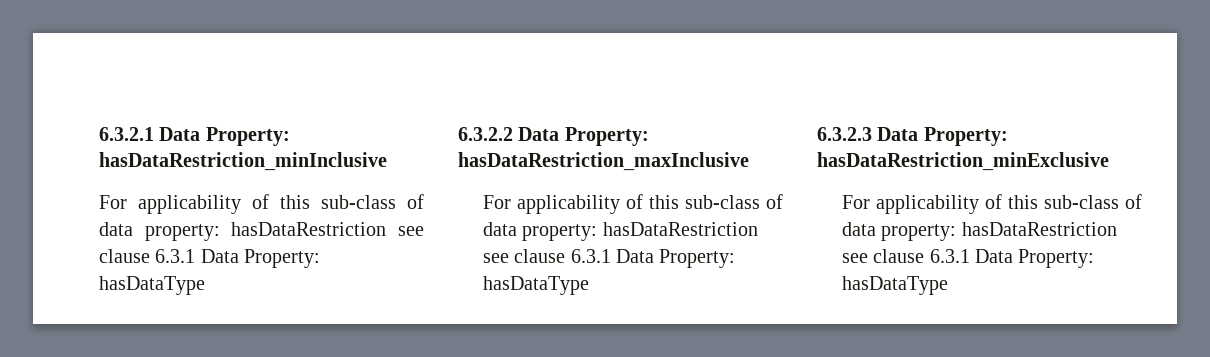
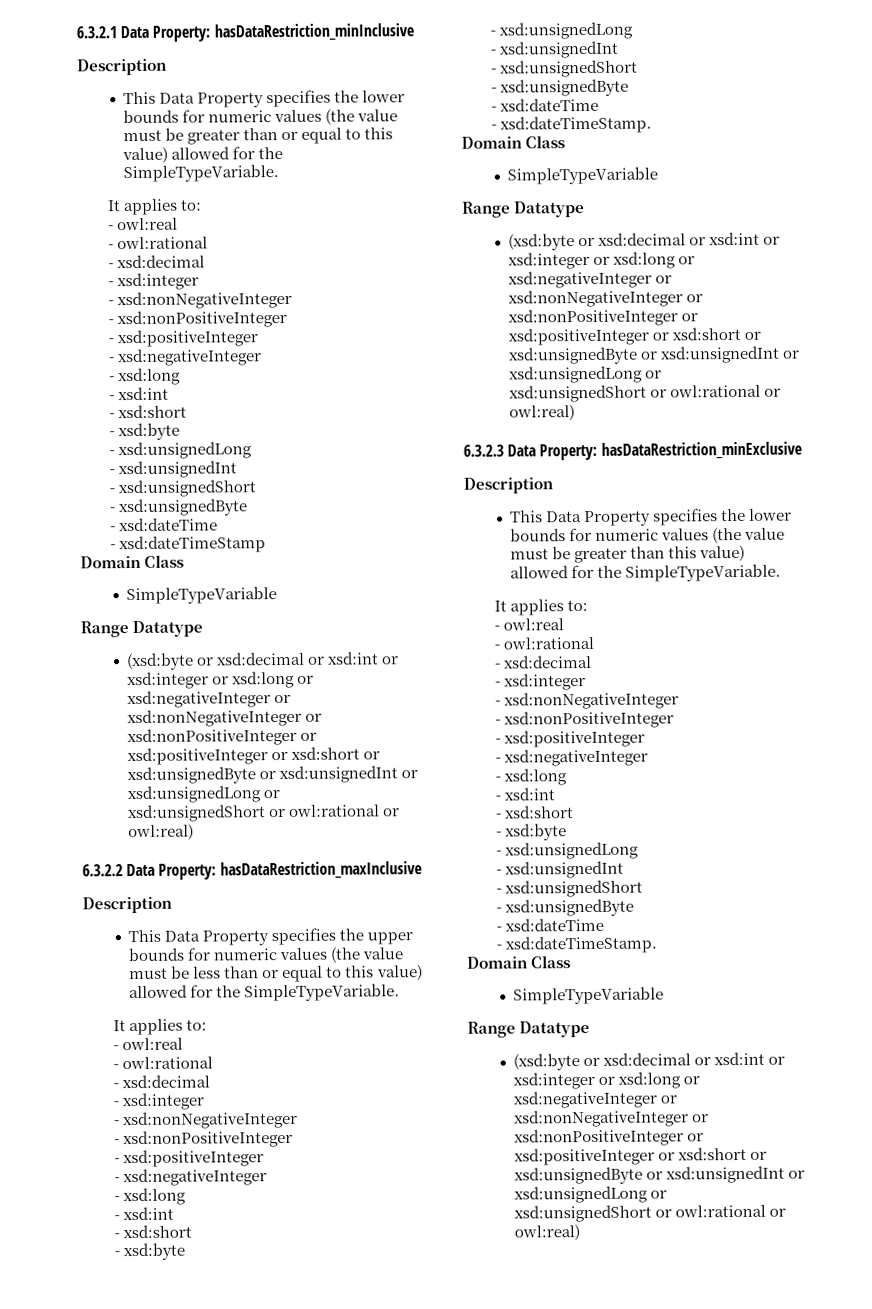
  6.3.2.1 Data Property: hasDataRestriction_minInclusive
- For applicability of this sub-class of data property: hasDataRestriction see clause 6.3.1 Data Property: hasDataType
+ Description
+ This Data Property specifies the lower bounds for numeric values (the value must be greater than or equal to this value) allowed for the SimpleTypeVariable.
+ It applies to:
+ - owl:real
+ - owl:rational
+ - xsd:decimal
+ - xsd:integer
+ - xsd:nonNegativeInteger
+ - xsd:nonPositiveInteger
+ - xsd:positiveInteger
+ - xsd:negativeInteger
+ - xsd:long
+ - xsd:int
+ - xsd:short
+ - xsd:byte
+ - xsd:unsignedLong
+ - xsd:unsignedInt
+ - xsd:unsignedShort
+ - xsd:unsignedByte
+ - xsd:dateTime
+ - xsd:dateTimeStamp
+ Domain Class
+ SimpleTypeVariable
+ Range Datatype
+ (xsd:byte or xsd:decimal or xsd:int or xsd:integer or xsd:long or xsd:negativeInteger or xsd:nonNegativeInteger or xsd:nonPositiveInteger or xsd:positiveInteger or xsd:short or xsd:unsignedByte or xsd:unsignedInt or xsd:unsignedLong or xsd:unsignedShort or owl:rational or owl:real)
  6.3.2.2 Data Property: hasDataRestriction_maxInclusive
- For applicability of this sub-class of data property: hasDataRestriction see clause 6.3.1 Data Property: hasDataType
+ Description
+ This Data Property specifies the upper bounds for numeric values (the value must be less than or equal to this value) allowed for the SimpleTypeVariable.
+ It applies to:
+ - owl:real
+ - owl:rational
+ - xsd:decimal
+ - xsd:integer
+ - xsd:nonNegativeInteger
+ - xsd:nonPositiveInteger
+ - xsd:positiveInteger
+ - xsd:negativeInteger
+ - xsd:long
+ - xsd:int
+ - xsd:short
+ - xsd:byte
+ - xsd:unsignedLong
+ - xsd:unsignedInt
+ - xsd:unsignedShort
+ - xsd:unsignedByte
+ - xsd:dateTime
+ - xsd:dateTimeStamp.
+ Domain Class
+ SimpleTypeVariable
+ Range Datatype
+ (xsd:byte or xsd:decimal or xsd:int or xsd:integer or xsd:long or xsd:negativeInteger or xsd:nonNegativeInteger or xsd:nonPositiveInteger or xsd:positiveInteger or xsd:short or xsd:unsignedByte or xsd:unsignedInt or xsd:unsignedLong or xsd:unsignedShort or owl:rational or owl:real)
  6.3.2.3 Data Property: hasDataRestriction_minExclusive
- For applicability of this sub-class of data property: hasDataRestriction see clause 6.3.1 Data Property: hasDataType
+ Description
+ This Data Property specifies the lower bounds for numeric values (the value must be greater than this value) allowed for the SimpleTypeVariable.
+ It applies to:
+ - owl:real
+ - owl:rational
+ - xsd:decimal
+ - xsd:integer
+ - xsd:nonNegativeInteger
+ - xsd:nonPositiveInteger
+ - xsd:positiveInteger
+ - xsd:negativeInteger
+ - xsd:long
+ - xsd:int
+ - xsd:short
+ - xsd:byte
+ - xsd:unsignedLong
+ - xsd:unsignedInt
+ - xsd:unsignedShort
+ - xsd:unsignedByte
+ - xsd:dateTime
+ - xsd:dateTimeStamp.
+ Domain Class
+ SimpleTypeVariable
+ Range Datatype
+ (xsd:byte or xsd:decimal or xsd:int or xsd:integer or xsd:long or xsd:negativeInteger or xsd:nonNegativeInteger or xsd:nonPositiveInteger or xsd:positiveInteger or xsd:short or xsd:unsignedByte or xsd:unsignedInt or xsd:unsignedLong or xsd:unsignedShort or owl:rational or owl:real)

